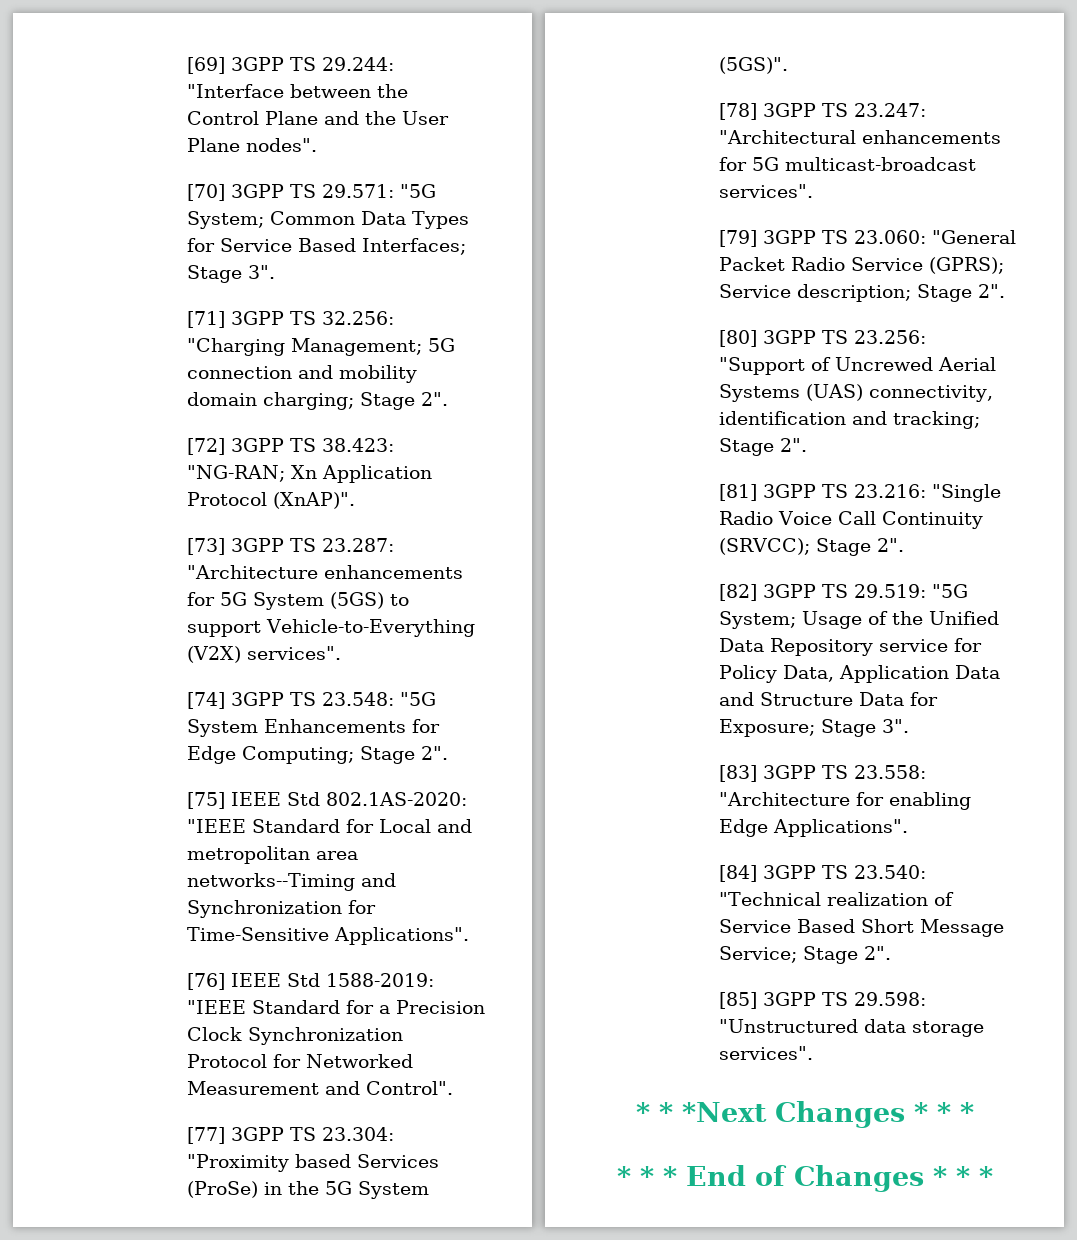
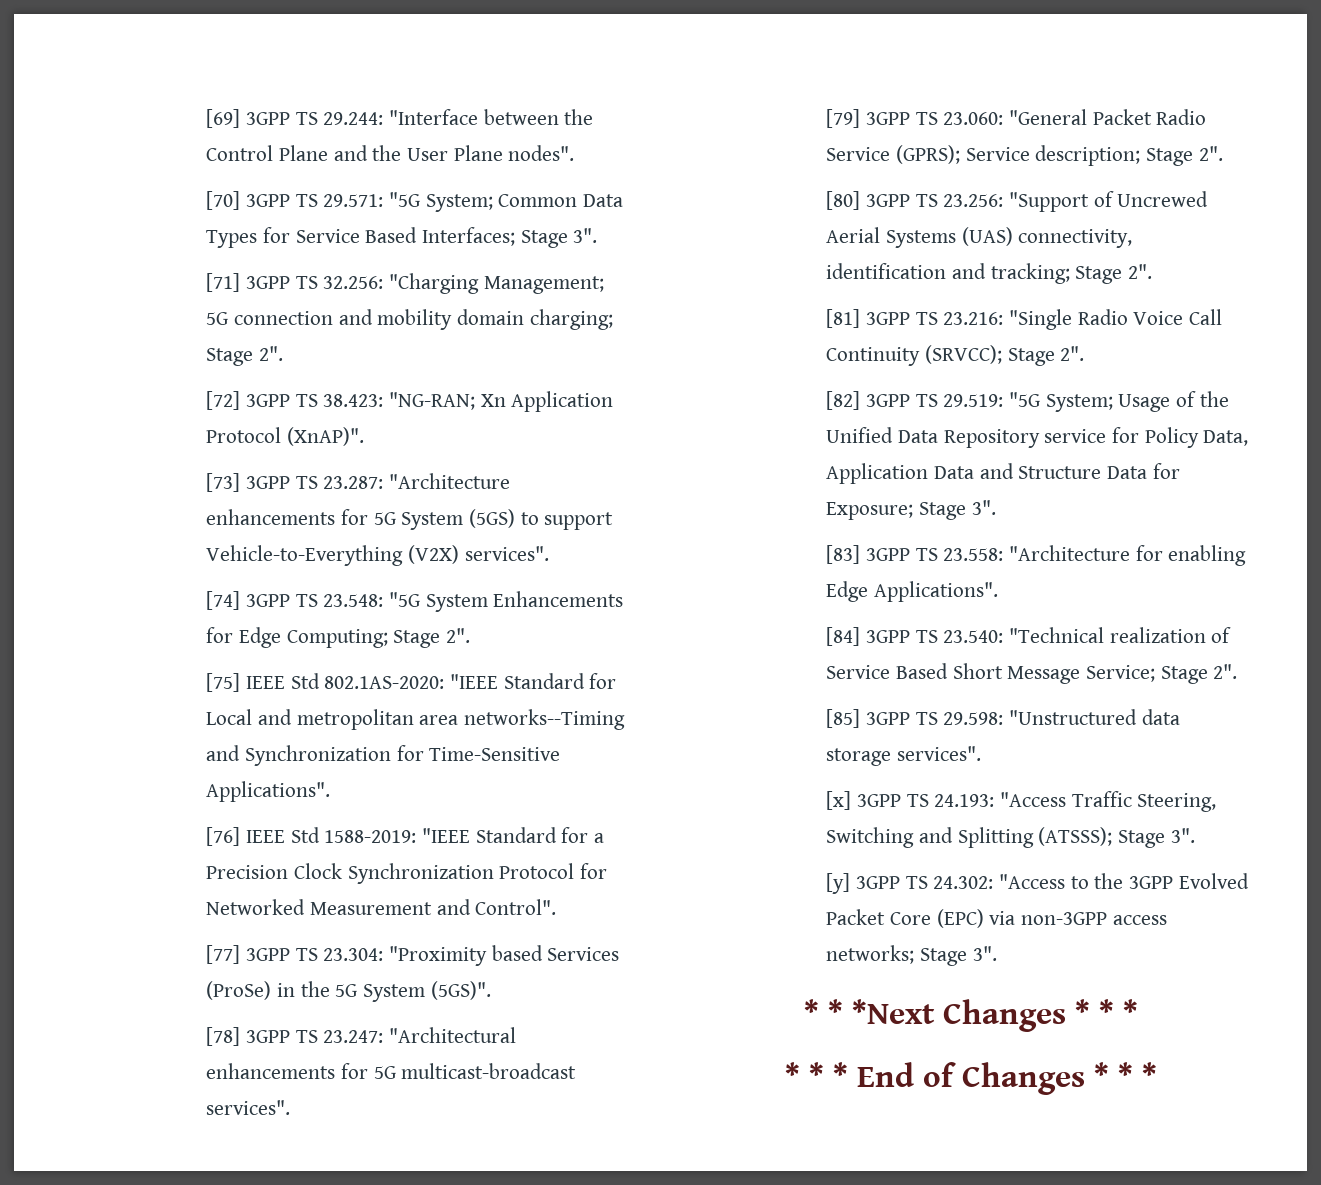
+ [x] 3GPP TS 24.193: "Access Traffic Steering, Switching and Splitting (ATSSS); Stage 3".
+ [y] 3GPP TS 24.302: "Access to the 3GPP Evolved Packet Core (EPC) via non-3GPP access networks; Stage 3".

